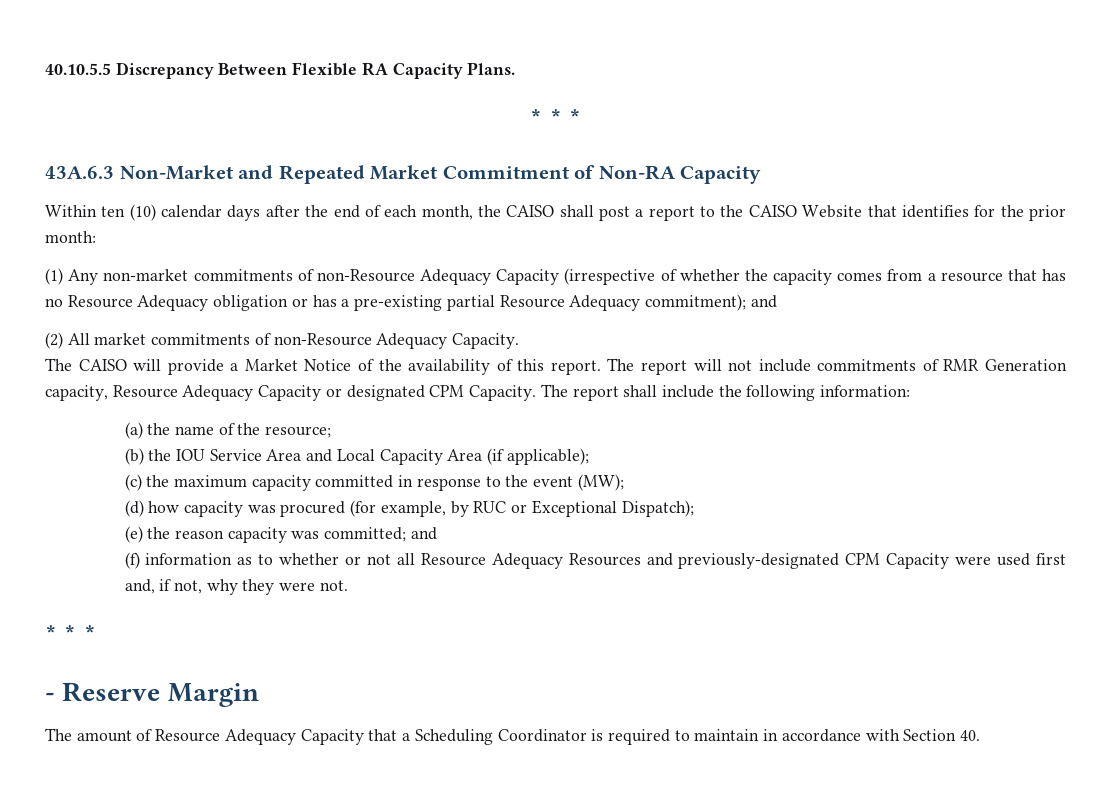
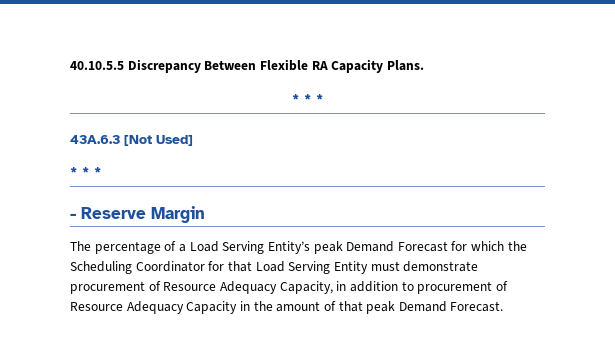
- 43A.6.3 Non-Market and Repeated Market Commitment of Non-RA Capacity
- Within ten (10) calendar days after the end of each month, the CAISO shall post a report to the CAISO Website that identifies for the prior month:
- (1) Any non-market commitments of non-Resource Adequacy Capacity (irrespective of whether the capacity comes from a resource that has no Resource Adequacy obligation or has a pre-existing partial Resource Adequacy commitment); and
- (2) All market commitments of non-Resource Adequacy Capacity.
- The CAISO will provide a Market Notice of the availability of this report. The report will not include commitments of RMR Generation capacity, Resource Adequacy Capacity or designated CPM Capacity. The report shall include the following information:
- (a) the name of the resource;
- (b) the IOU Service Area and Local Capacity Area (if applicable);
- (c) the maximum capacity committed in response to the event (MW);
- (d) how capacity was procured (for example, by RUC or Exceptional Dispatch);
- (e) the reason capacity was committed; and
- (f) information as to whether or not all Resource Adequacy Resources and previously-designated CPM Capacity were used first and, if not, why they were not.
+ 43A.6.3 [Not Used]
- The amount of Resource Adequacy Capacity that a Scheduling Coordinator is required to maintain in accordance with Section 40.
+ The percentage of a Load Serving Entity’s peak Demand Forecast for which the Scheduling Coordinator for that Load Serving Entity must demonstrate procurement of Resource Adequacy Capacity, in addition to procurement of Resource Adequacy Capacity in the amount of that peak Demand Forecast.

